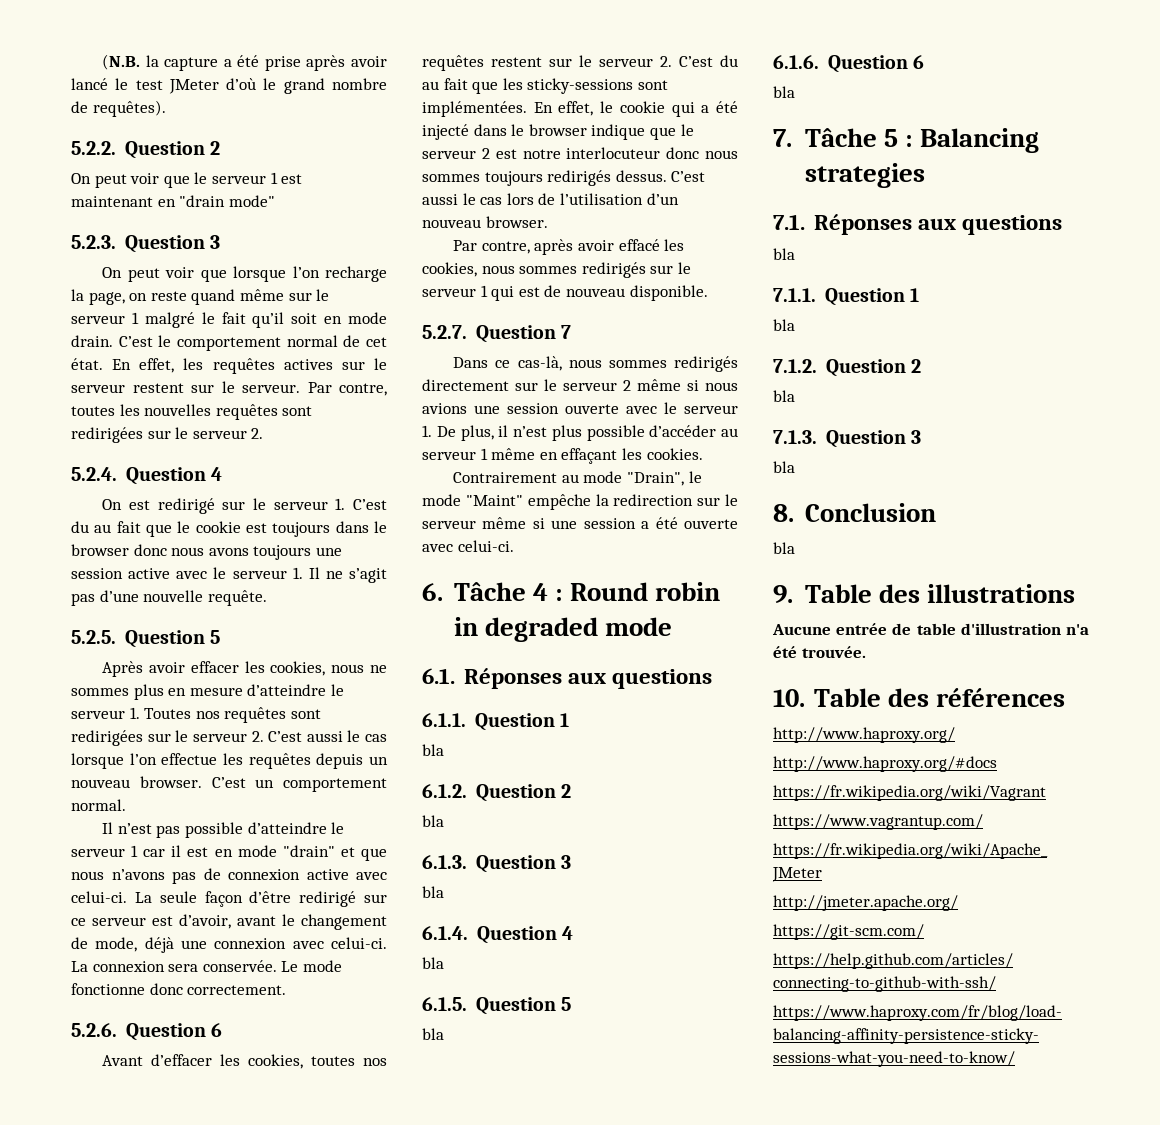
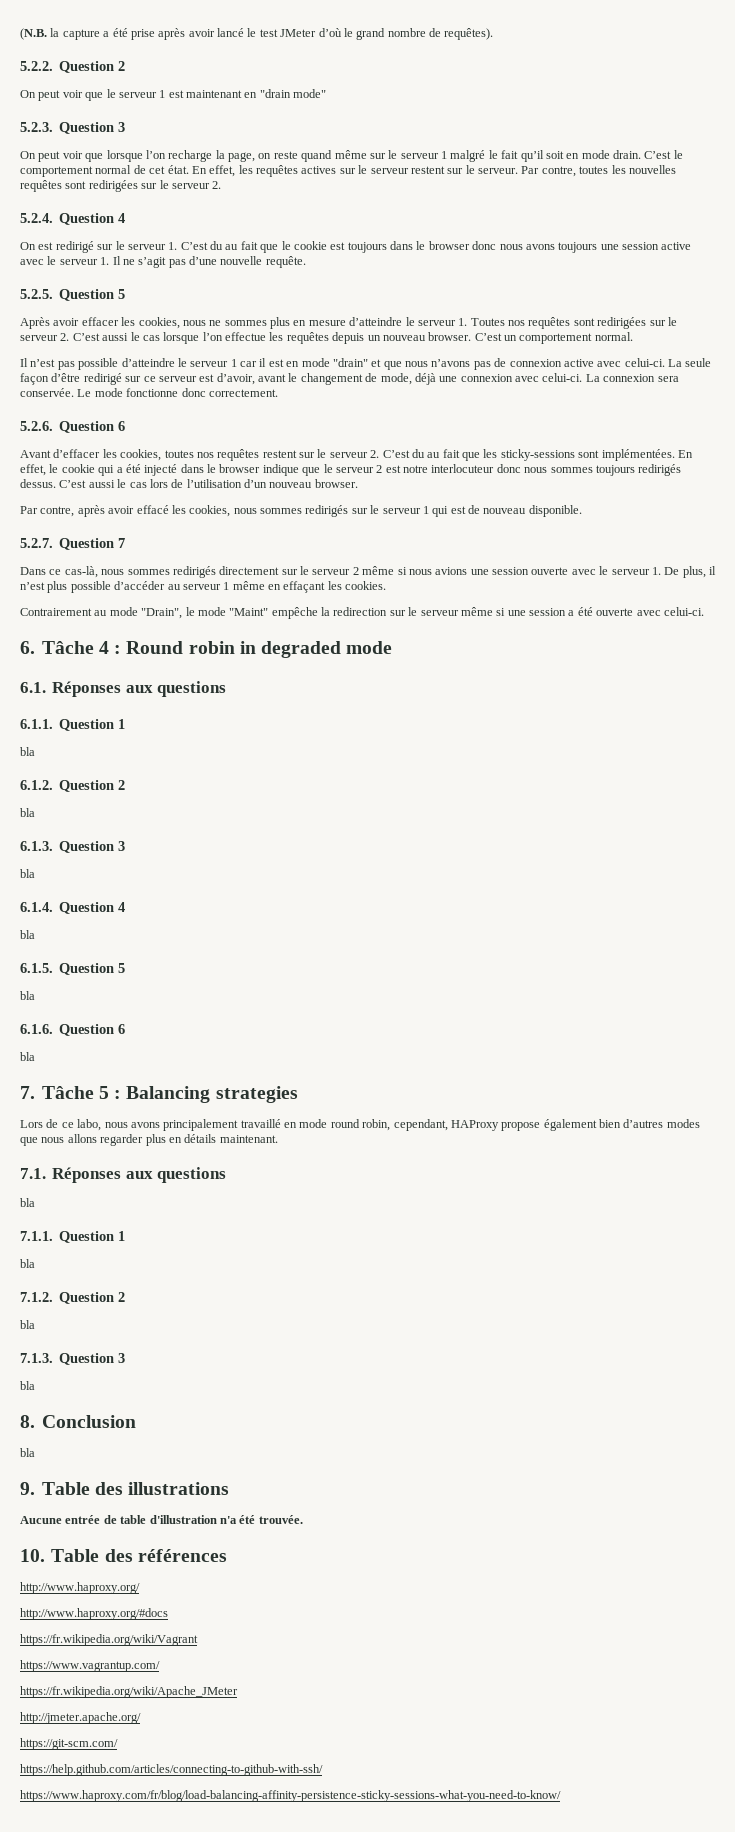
+ Lors de ce labo, nous avons principalement travaillé en mode round robin, cependant, HAProxy propose également bien d’autres modes que nous allons regarder plus en détails maintenant.

